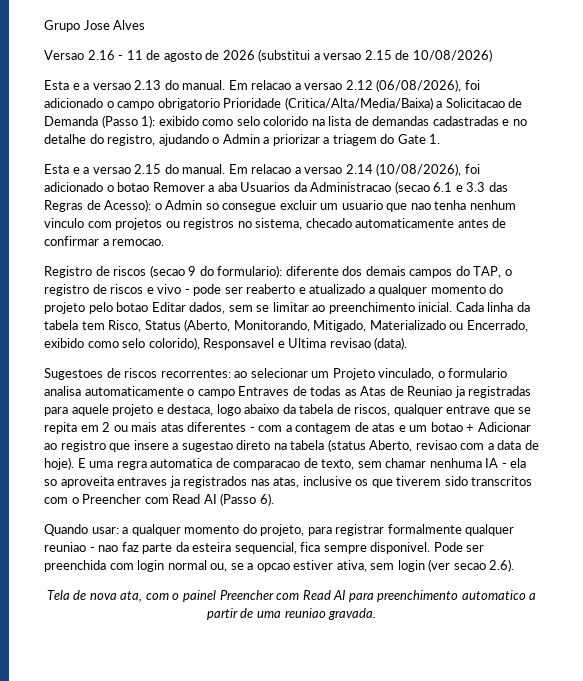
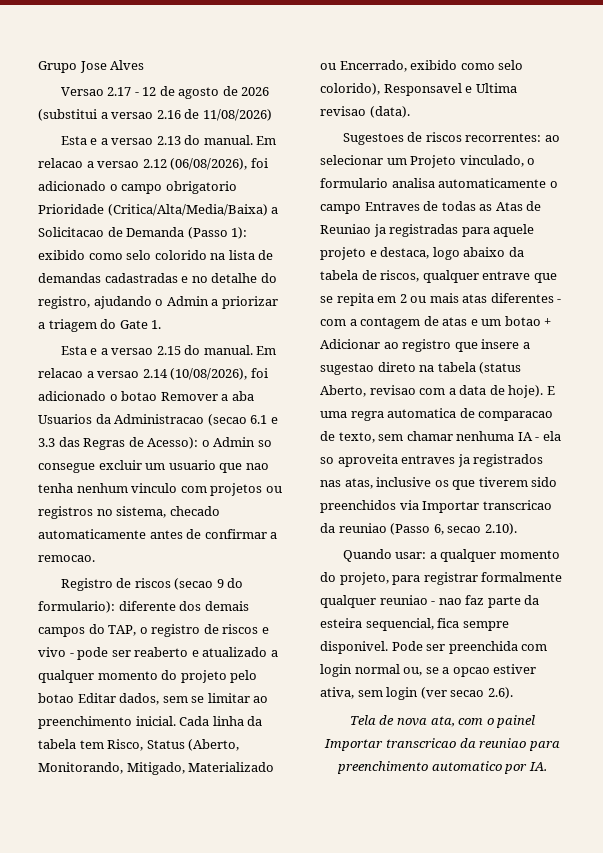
- Versao 2.16 - 11 de agosto de 2026 (substitui a versao 2.15 de 10/08/2026)
+ Versao 2.17 - 12 de agosto de 2026 (substitui a versao 2.16 de 11/08/2026)
- E uma regra automatica de comparacao de texto, sem chamar nenhuma IA - ela so aproveita entraves ja registrados nas atas, inclusive os que tiverem sido transcritos com o Preencher com Read AI (Passo 6).
+ E uma regra automatica de comparacao de texto, sem chamar nenhuma IA - ela so aproveita entraves ja registrados nas atas, inclusive os que tiverem sido preenchidos via Importar transcricao da reuniao (Passo 6, secao 2.10).
- Tela de nova ata, com o painel Preencher com Read AI para preenchimento automatico a partir de uma reuniao gravada.
+ Tela de nova ata, com o painel Importar transcricao da reuniao para preenchimento automatico por IA.

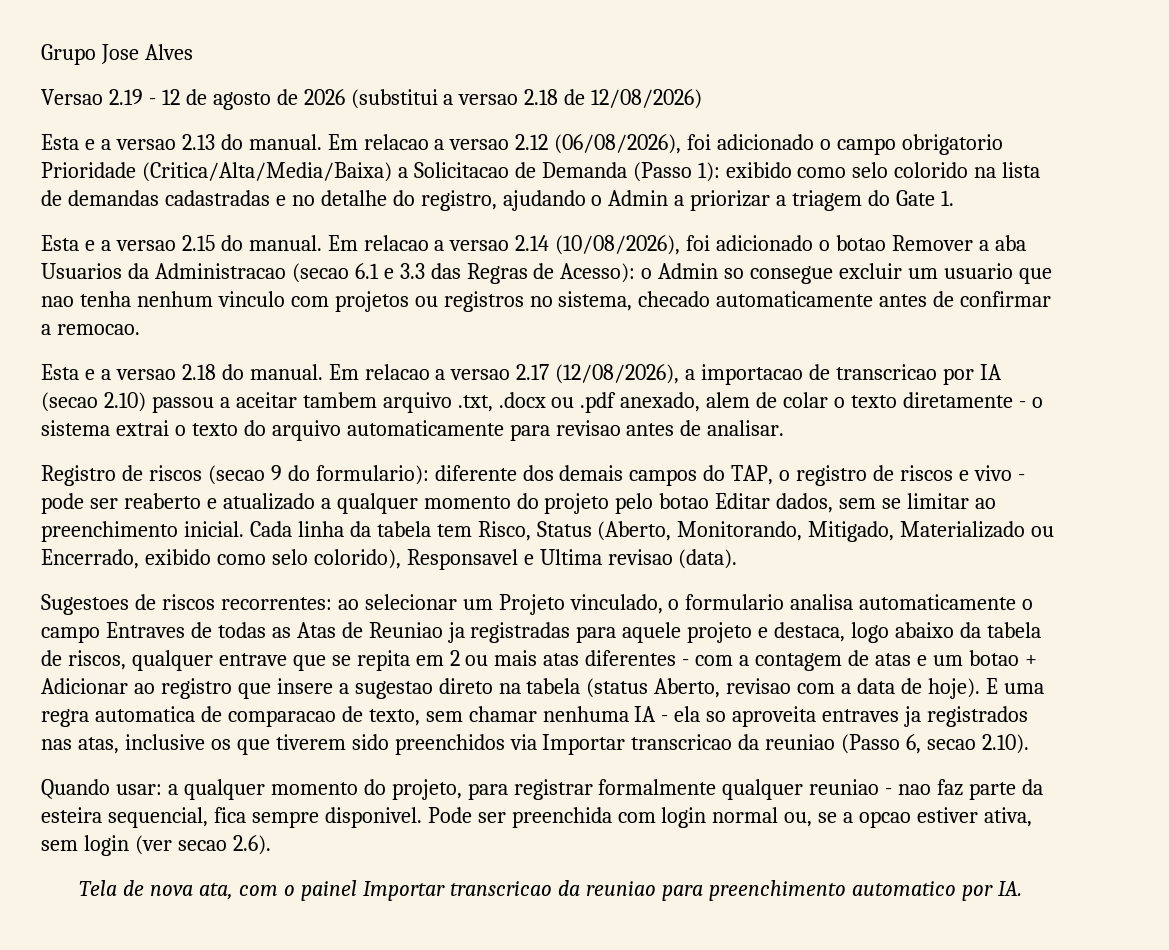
- Versao 2.17 - 12 de agosto de 2026 (substitui a versao 2.16 de 11/08/2026)
+ Versao 2.19 - 12 de agosto de 2026 (substitui a versao 2.18 de 12/08/2026)
+ Esta e a versao 2.18 do manual. Em relacao a versao 2.17 (12/08/2026), a importacao de transcricao por IA (secao 2.10) passou a aceitar tambem arquivo .txt, .docx ou .pdf anexado, alem de colar o texto diretamente - o sistema extrai o texto do arquivo automaticamente para revisao antes de analisar.

